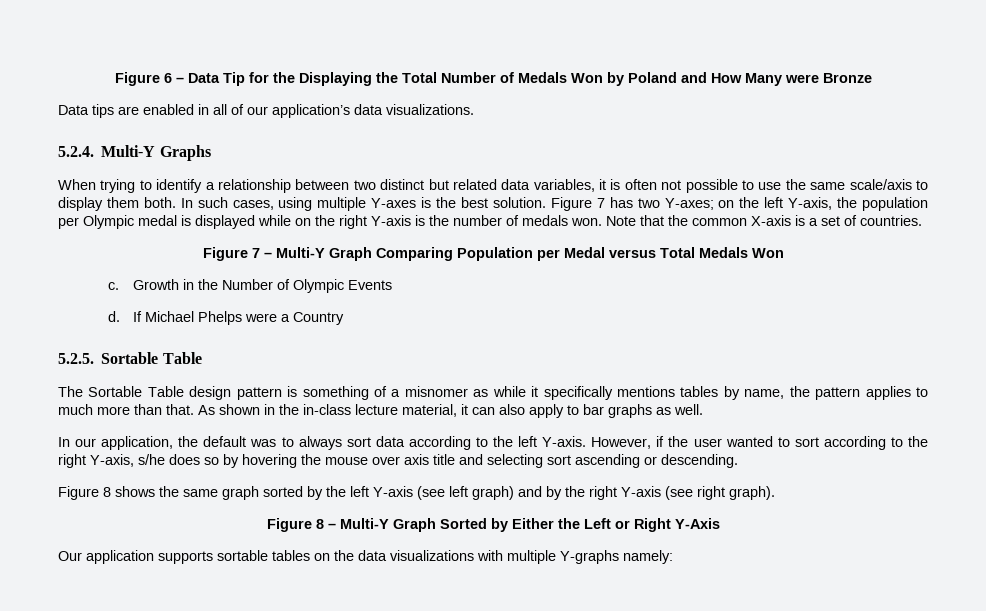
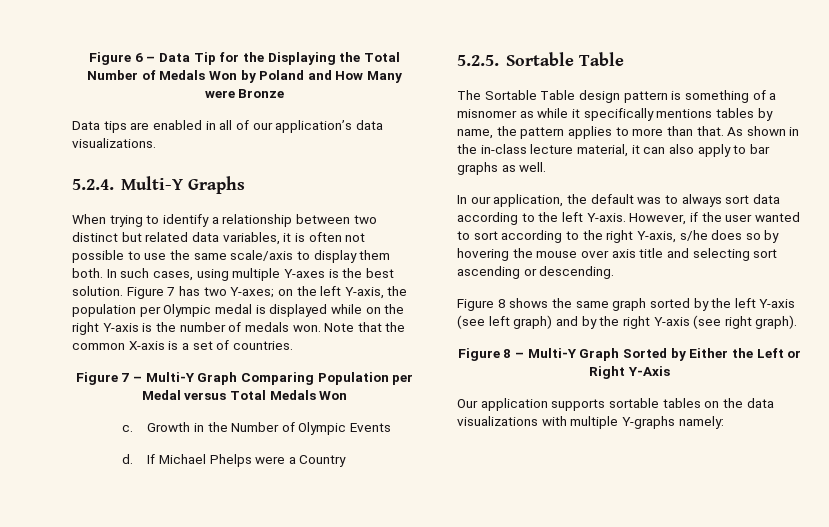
- The Sortable Table design pattern is something of a misnomer as while it specifically mentions tables by name, the pattern applies to much more than that.
+ The Sortable Table design pattern is something of a misnomer as while it specifically mentions tables by name, the pattern applies to more than that.

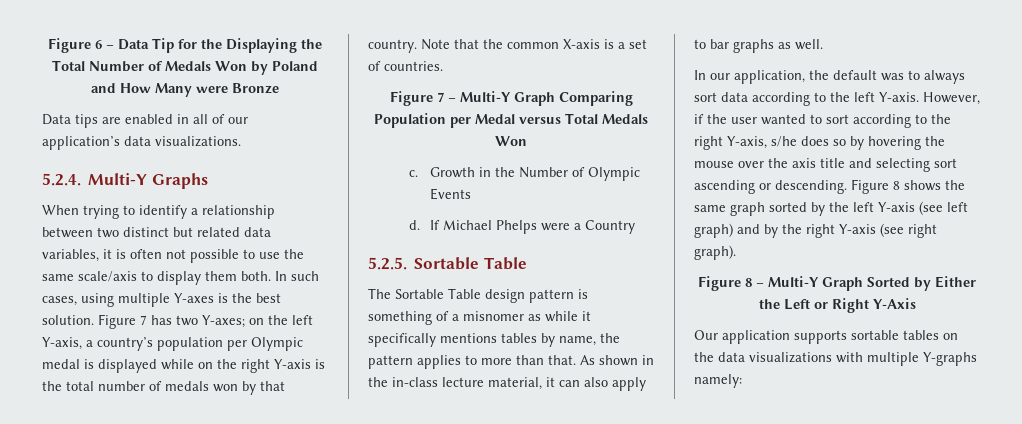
- Figure 7 has two Y-axes; on the left Y-axis, the population per Olympic medal is displayed while on the right Y-axis is the number of medals won.
+ Figure 7 has two Y-axes; on the left Y-axis, a country’s population per Olympic medal is displayed while on the right Y-axis is the total number of medals won by that country.
- However, if the user wanted to sort according to the right Y-axis, s/he does so by hovering the mouse over axis title and selecting sort ascending or descending.
- Figure 8 shows the same graph sorted by the left Y-axis (see left graph) and by the right Y-axis (see right graph).
+ However, if the user wanted to sort according to the right Y-axis, s/he does so by hovering the mouse over the axis title and selecting sort ascending or descending. Figure 8 shows the same graph sorted by the left Y-axis (see left graph) and by the right Y-axis (see right graph).

